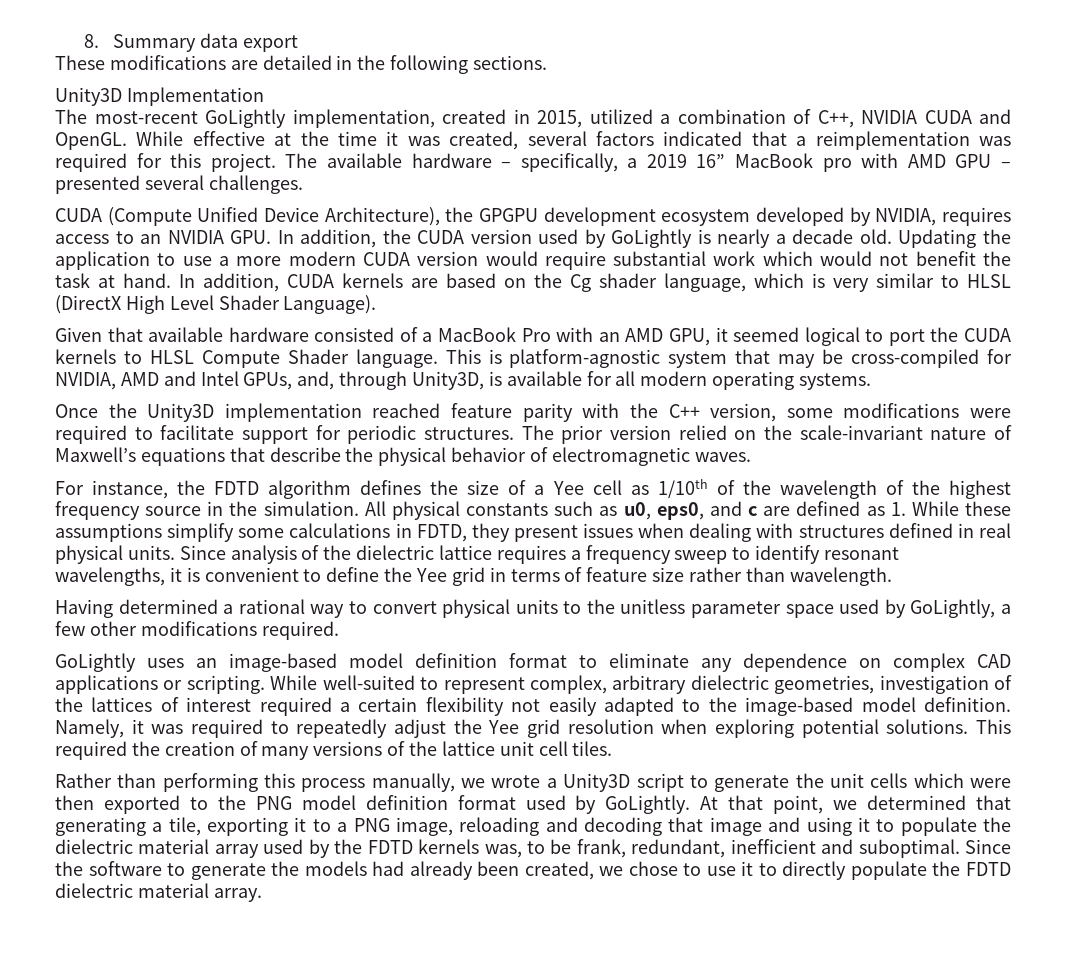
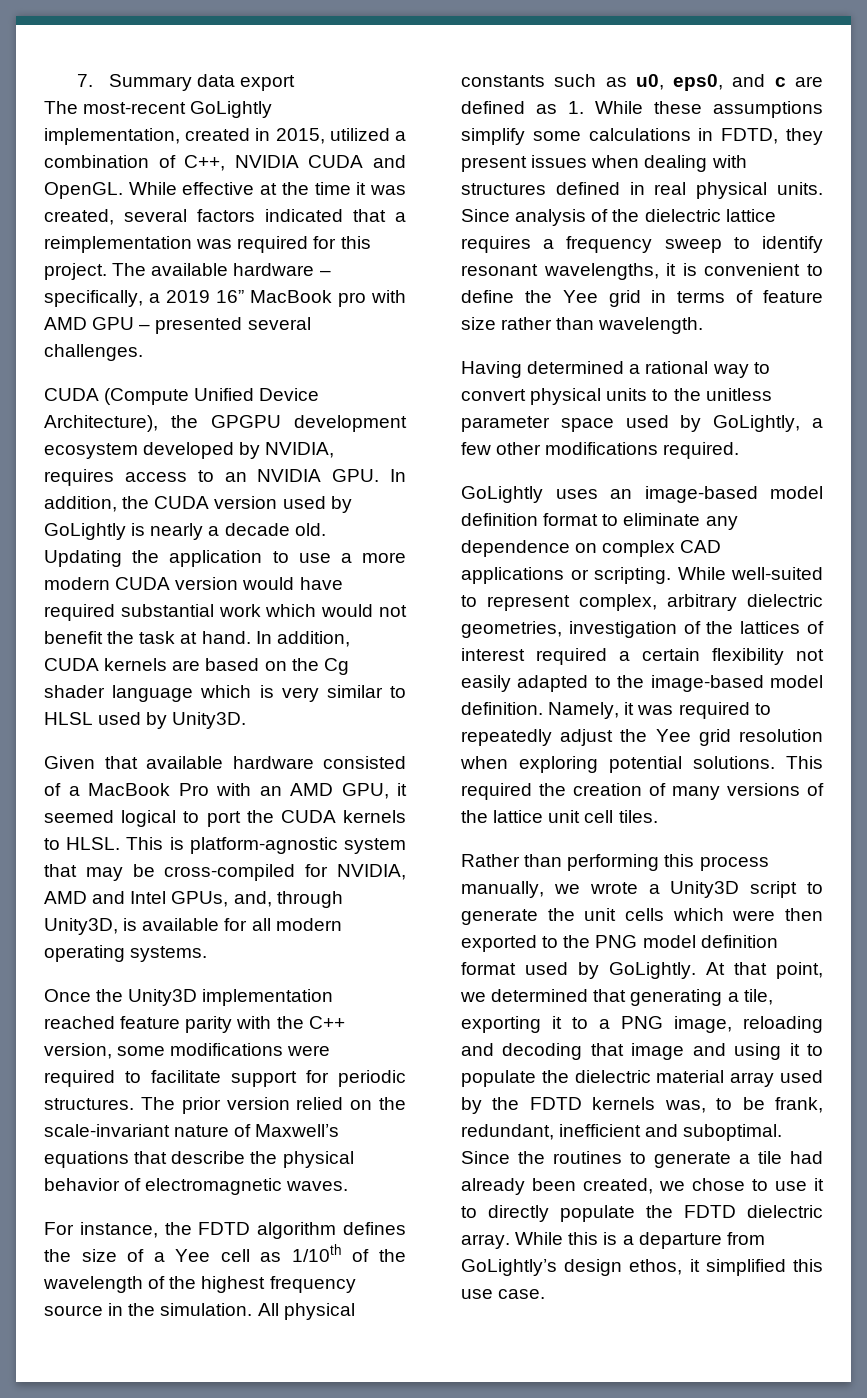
- 8. Summary data export
+ 7. Summary data export
- These modifications are detailed in the following sections.
- Unity3D Implementation
- Updating the application to use a more modern CUDA version would require substantial work which would not benefit the task at hand.
+ Updating the application to use a more modern CUDA version would have required substantial work which would not benefit the task at hand.
- In addition, CUDA kernels are based on the Cg shader language, which is very similar to HLSL (DirectX High Level Shader Language).
+ In addition, CUDA kernels are based on the Cg shader language which is very similar to HLSL used by Unity3D.
- Given that available hardware consisted of a MacBook Pro with an AMD GPU, it seemed logical to port the CUDA kernels to HLSL Compute Shader language.
+ Given that available hardware consisted of a MacBook Pro with an AMD GPU, it seemed logical to port the CUDA kernels to HLSL.
- Since the software to generate the models had already been created, we chose to use it to directly populate the FDTD dielectric material array.
+ Since the routines to generate a tile had already been created, we chose to use it to directly populate the FDTD dielectric array. While this is a departure from GoLightly’s design ethos, it simplified this use case.

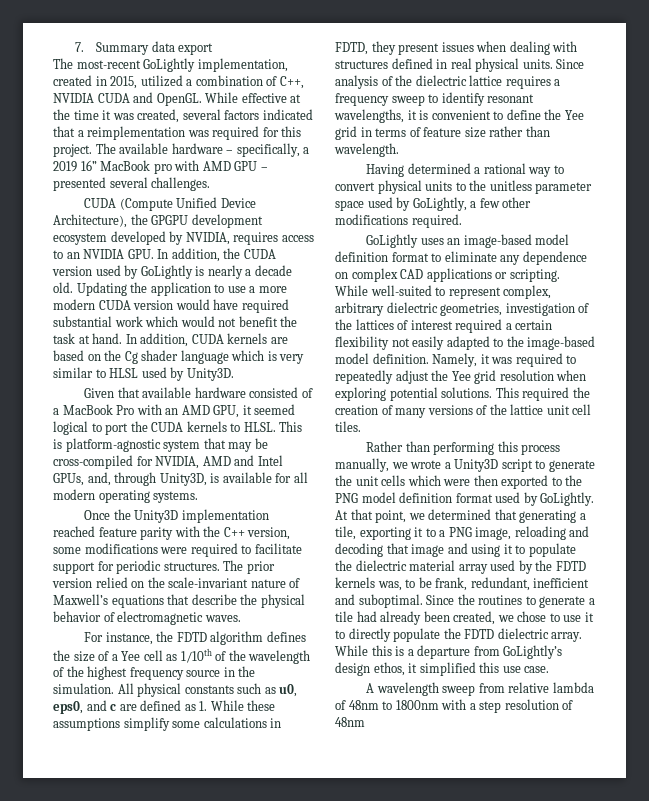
+ A wavelength sweep from relative lambda of 48nm to 1800nm with a step resolution of 48nm

